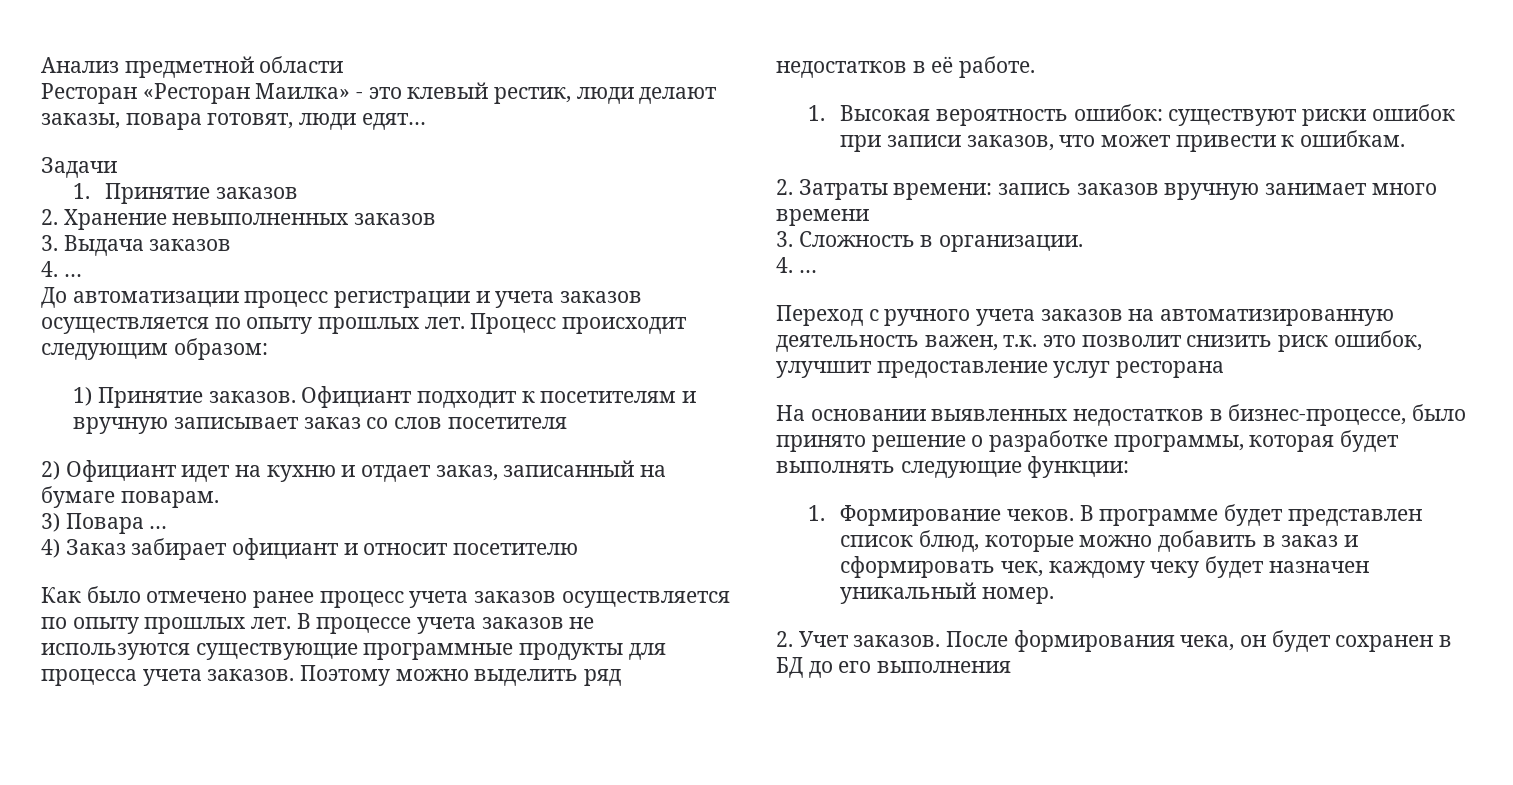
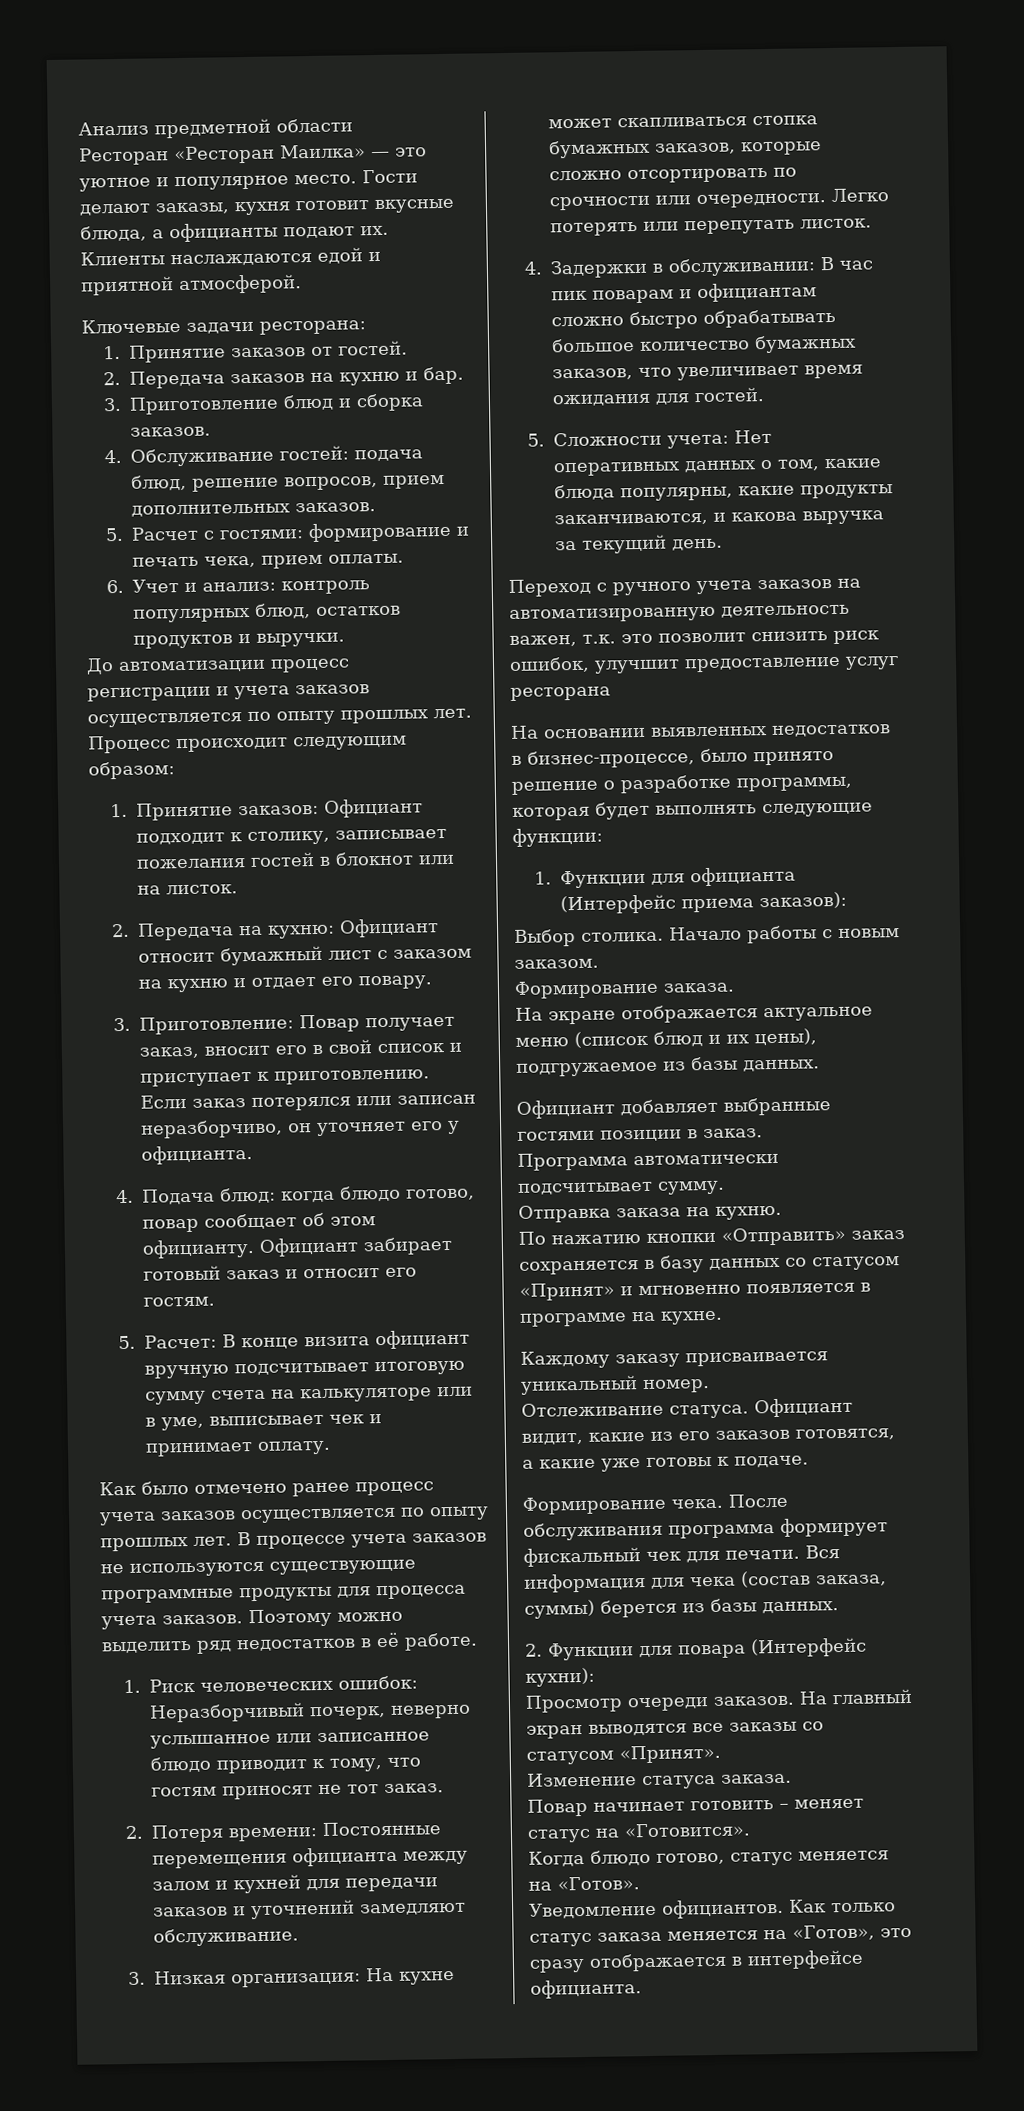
- Ресторан «Ресторан Маилка» - это клевый рестик, люди делают заказы, повара готовят, люди едят…
- Задачи
+ Ресторан «Ресторан Маилка» — это уютное и популярное место. Гости делают заказы, кухня готовит вкусные блюда, а официанты подают их. Клиенты наслаждаются едой и приятной атмосферой.
+ Ключевые задачи ресторана:
- 1. Принятие заказов
- 2. Хранение невыполненных заказов
- 3. Выдача заказов
- 4. …
+ 1. Принятие заказов от гостей.
+ 2. Передача заказов на кухню и бар.
+ 3. Приготовление блюд и сборка заказов.
+ 4. Обслуживание гостей: подача блюд, решение вопросов, прием дополнительных заказов.
+ 5. Расчет с гостями: формирование и печать чека, прием оплаты.
+ 6. Учет и анализ: контроль популярных блюд, остатков продуктов и выручки.
- 1) Принятие заказов. Официант подходит к посетителям и вручную записывает заказ со слов посетителя
- 2) Официант идет на кухню и отдает заказ, записанный на бумаге поварам.
- 3) Повара …
- 4) Заказ забирает официант и относит посетителю
+ 1. Принятие заказов: Официант подходит к столику, записывает пожелания гостей в блокнот или на листок.
+ 2. Передача на кухню: Официант относит бумажный лист с заказом на кухню и отдает его повару.
+ 3. Приготовление: Повар получает заказ, вносит его в свой список и приступает к приготовлению. Если заказ потерялся или записан неразборчиво, он уточняет его у официанта.
+ 4. Подача блюд: когда блюдо готово, повар сообщает об этом официанту. Официант забирает готовый заказ и относит его гостям.
+ 5. Расчет: В конце визита официант вручную подсчитывает итоговую сумму счета на калькуляторе или в уме, выписывает чек и принимает оплату.
- 1. Высокая вероятность ошибок: существуют риски ошибок при записи заказов, что может привести к ошибкам.
- 2. Затраты времени: запись заказов вручную занимает много времени
- 3. Сложность в организации.
- 4. …
+ 1. Риск человеческих ошибок: Неразборчивый почерк, неверно услышанное или записанное блюдо приводит к тому, что гостям приносят не тот заказ.
+ 2. Потеря времени: Постоянные перемещения официанта между залом и кухней для передачи заказов и уточнений замедляют обслуживание.
+ 3. Низкая организация: На кухне может скапливаться стопка бумажных заказов, которые сложно отсортировать по срочности или очередности. Легко потерять или перепутать листок.
+ 4. Задержки в обслуживании: В час пик поварам и официантам сложно быстро обрабатывать большое количество бумажных заказов, что увеличивает время ожидания для гостей.
+ 5. Сложности учета: Нет оперативных данных о том, какие блюда популярны, какие продукты заканчиваются, и какова выручка за текущий день.
- 1. Формирование чеков. В программе будет представлен список блюд, которые можно добавить в заказ и сформировать чек, каждому чеку будет назначен уникальный номер.
- 2. Учет заказов. После формирования чека, он будет сохранен в БД до его выполнения
+ 1. Функции для официанта (Интерфейс приема заказов):
+ Выбор столика. Начало работы с новым заказом.
+ Формирование заказа.
+ На экране отображается актуальное меню (список блюд и их цены), подгружаемое из базы данных.
+ Официант добавляет выбранные гостями позиции в заказ.
+ Программа автоматически подсчитывает сумму.
+ Отправка заказа на кухню.
+ По нажатию кнопки «Отправить» заказ сохраняется в базу данных со статусом «Принят» и мгновенно появляется в программе на кухне.
+ Каждому заказу присваивается уникальный номер.
+ Отслеживание статуса. Официант видит, какие из его заказов готовятся, а какие уже готовы к подаче.
+ Формирование чека. После обслуживания программа формирует фискальный чек для печати. Вся информация для чека (состав заказа, суммы) берется из базы данных.
+ 2. Функции для повара (Интерфейс кухни):
+ Просмотр очереди заказов. На главный экран выводятся все заказы со статусом «Принят».
+ Изменение статуса заказа.
+ Повар начинает готовить – меняет статус на «Готовится».
+ Когда блюдо готово, статус меняется на «Готов».
+ Уведомление официантов. Как только статус заказа меняется на «Готов», это сразу отображается в интерфейсе официанта.

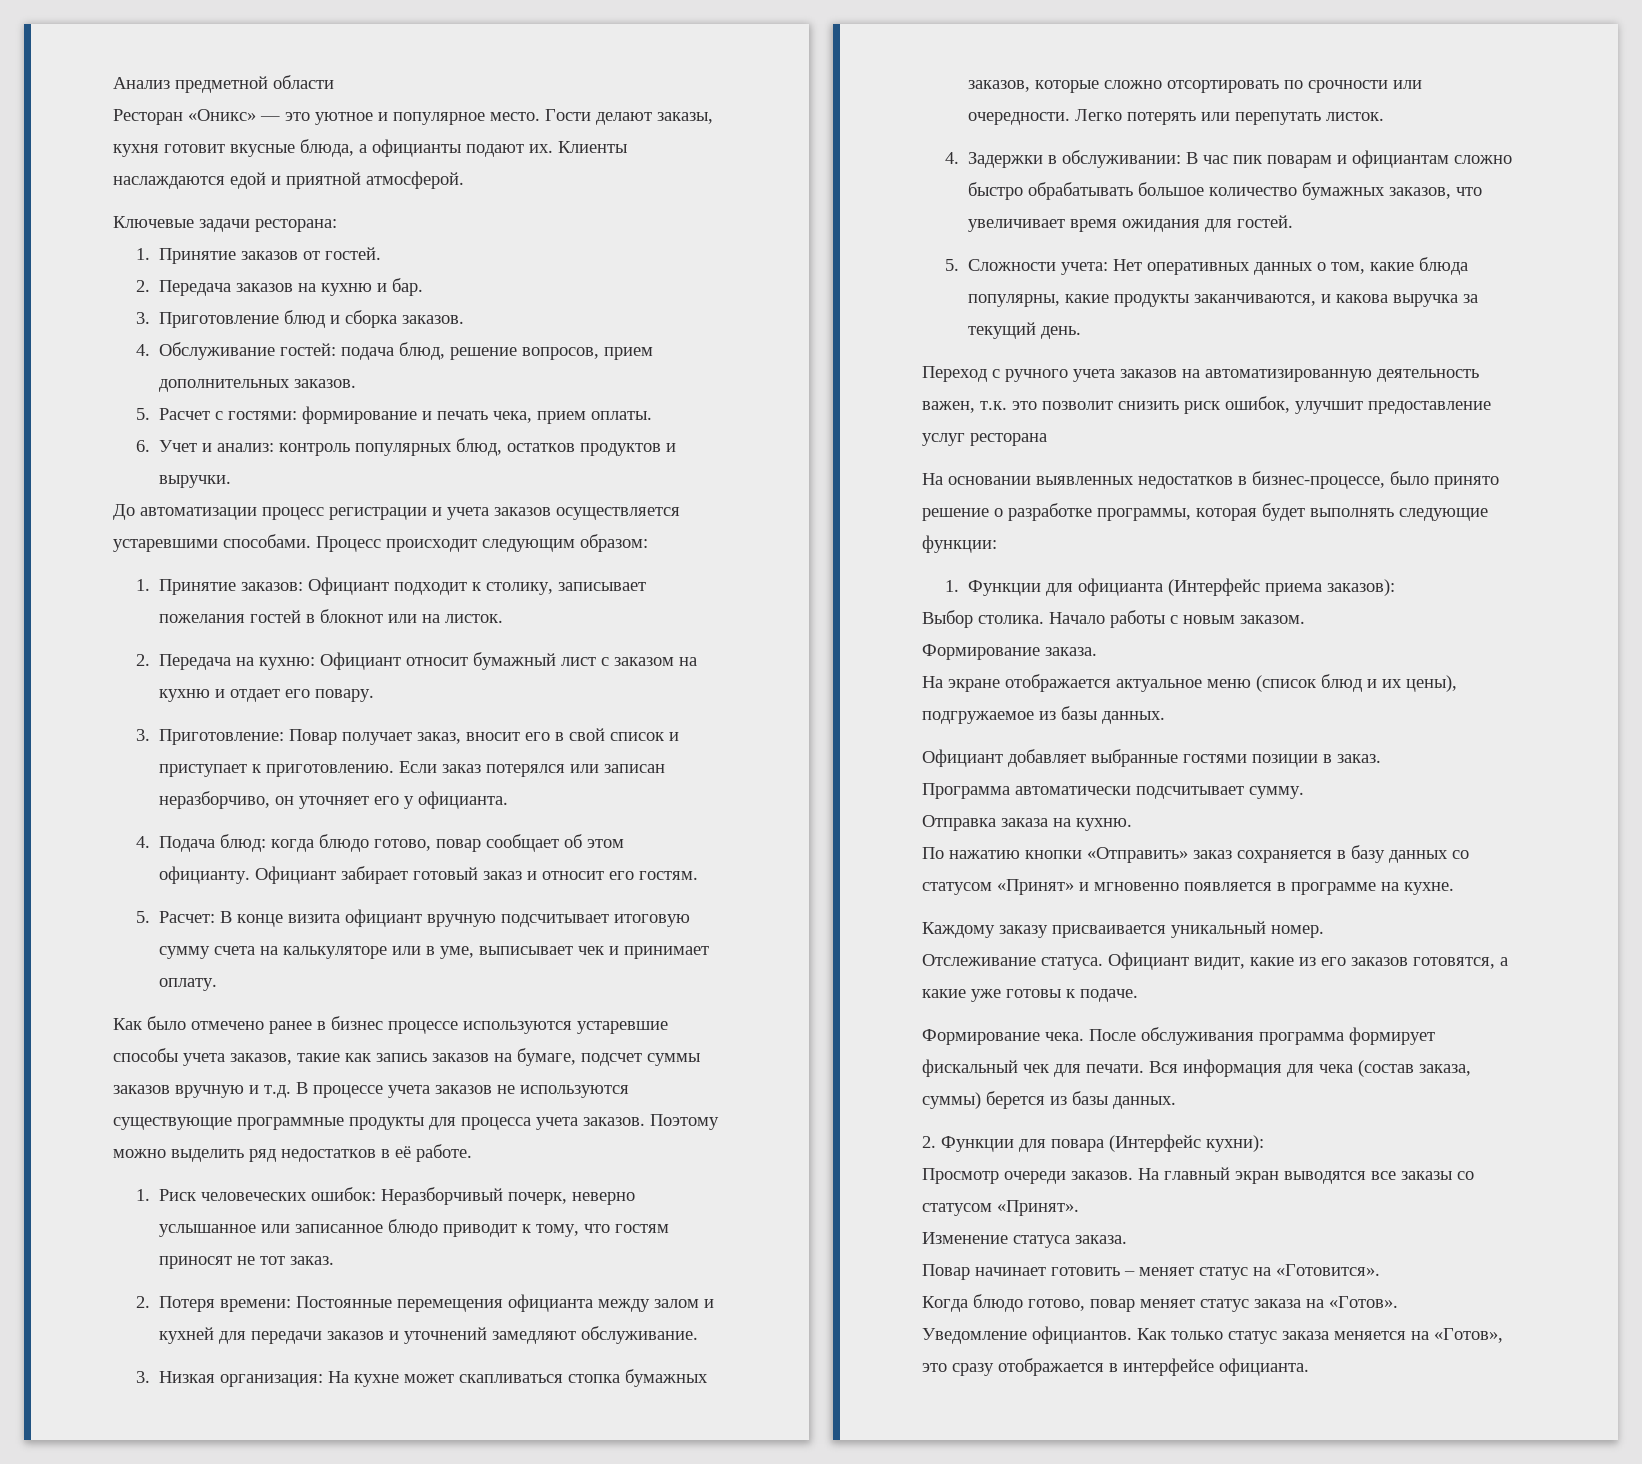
- Ресторан «Ресторан Маилка» — это уютное и популярное место.
+ Ресторан «Оникс» — это уютное и популярное место.
- До автоматизации процесс регистрации и учета заказов осуществляется по опыту прошлых лет.
+ До автоматизации процесс регистрации и учета заказов осуществляется устаревшими способами.
- Как было отмечено ранее процесс учета заказов осуществляется по опыту прошлых лет. В процессе учета заказов не используются существующие программные продукты для процесса учета заказов.
+ Как было отмечено ранее в бизнес процессе используются устаревшие способы учета заказов, такие как запись заказов на бумаге, подсчет суммы заказов вручную и т.д. В процессе учета заказов не используются существующие программные продукты для процесса учета заказов.
- Когда блюдо готово, статус меняется на «Готов».
+ Когда блюдо готово, повар меняет статус заказа на «Готов».

